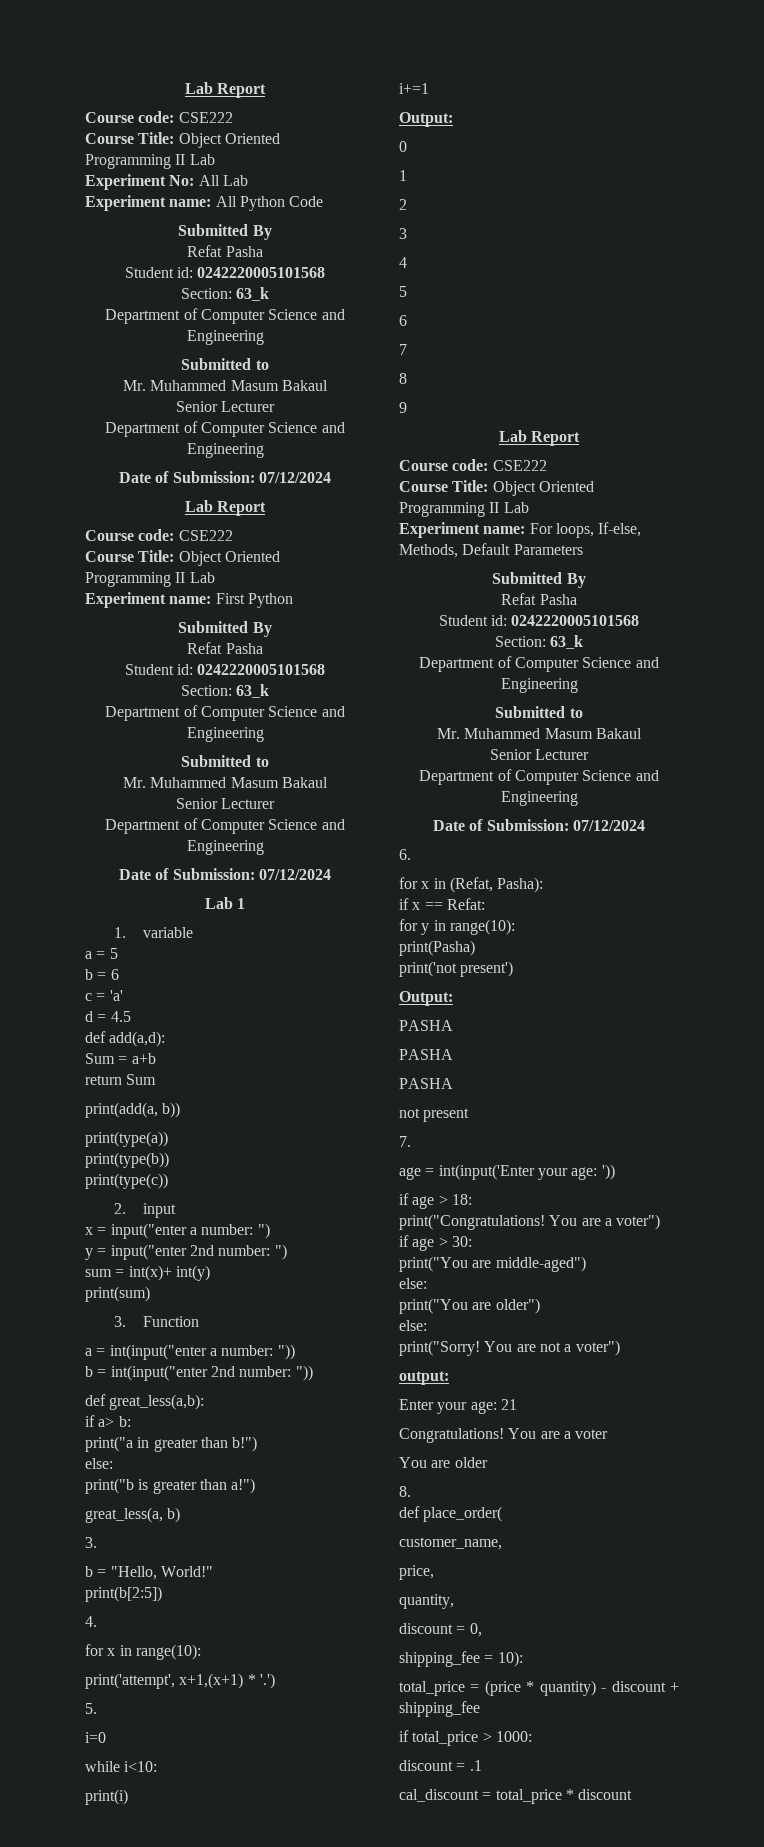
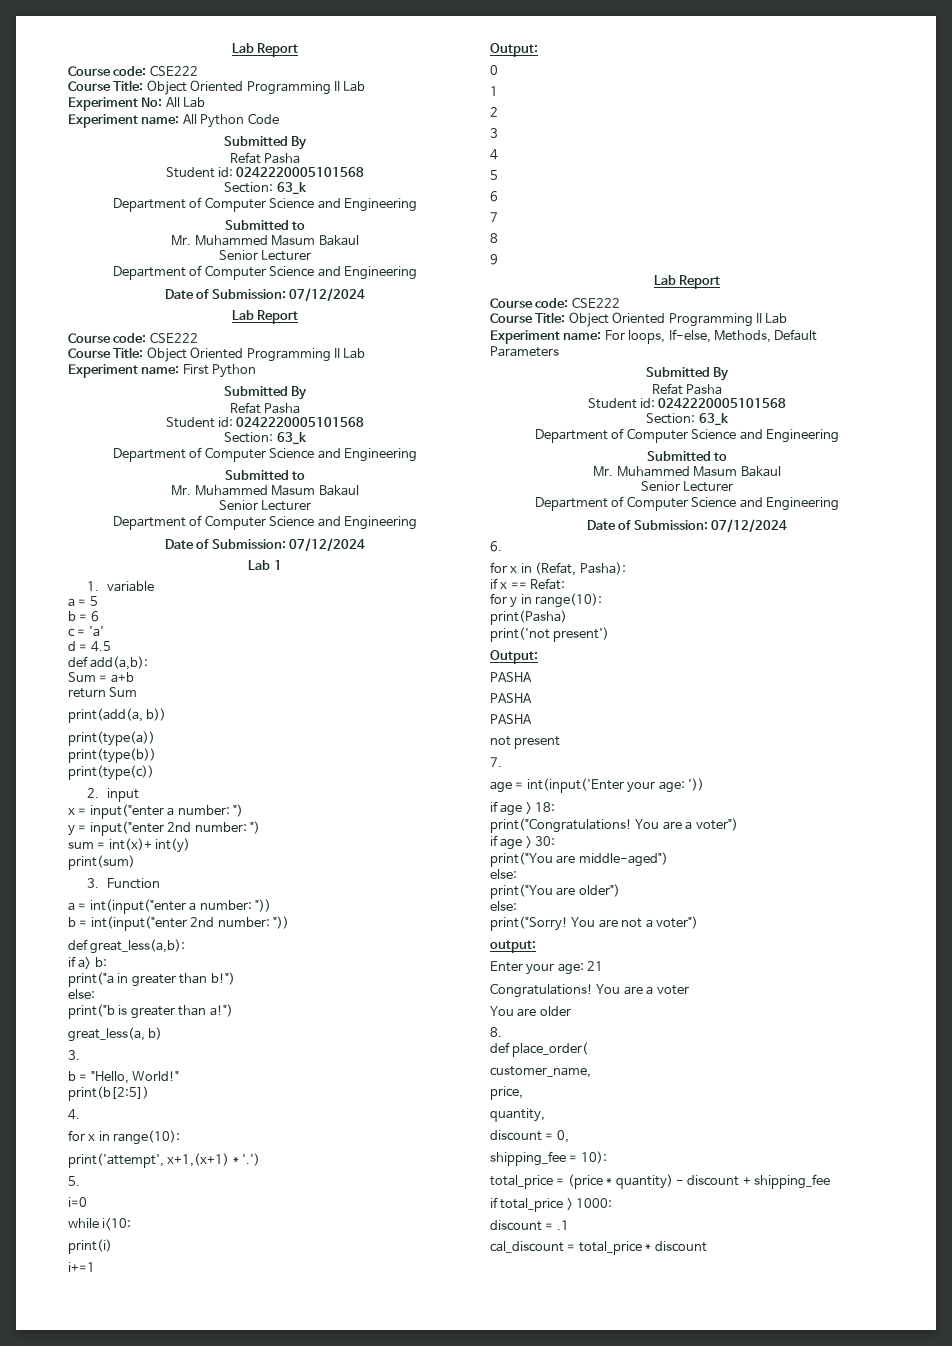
- def add(a,d):
+ def add(a,b):

